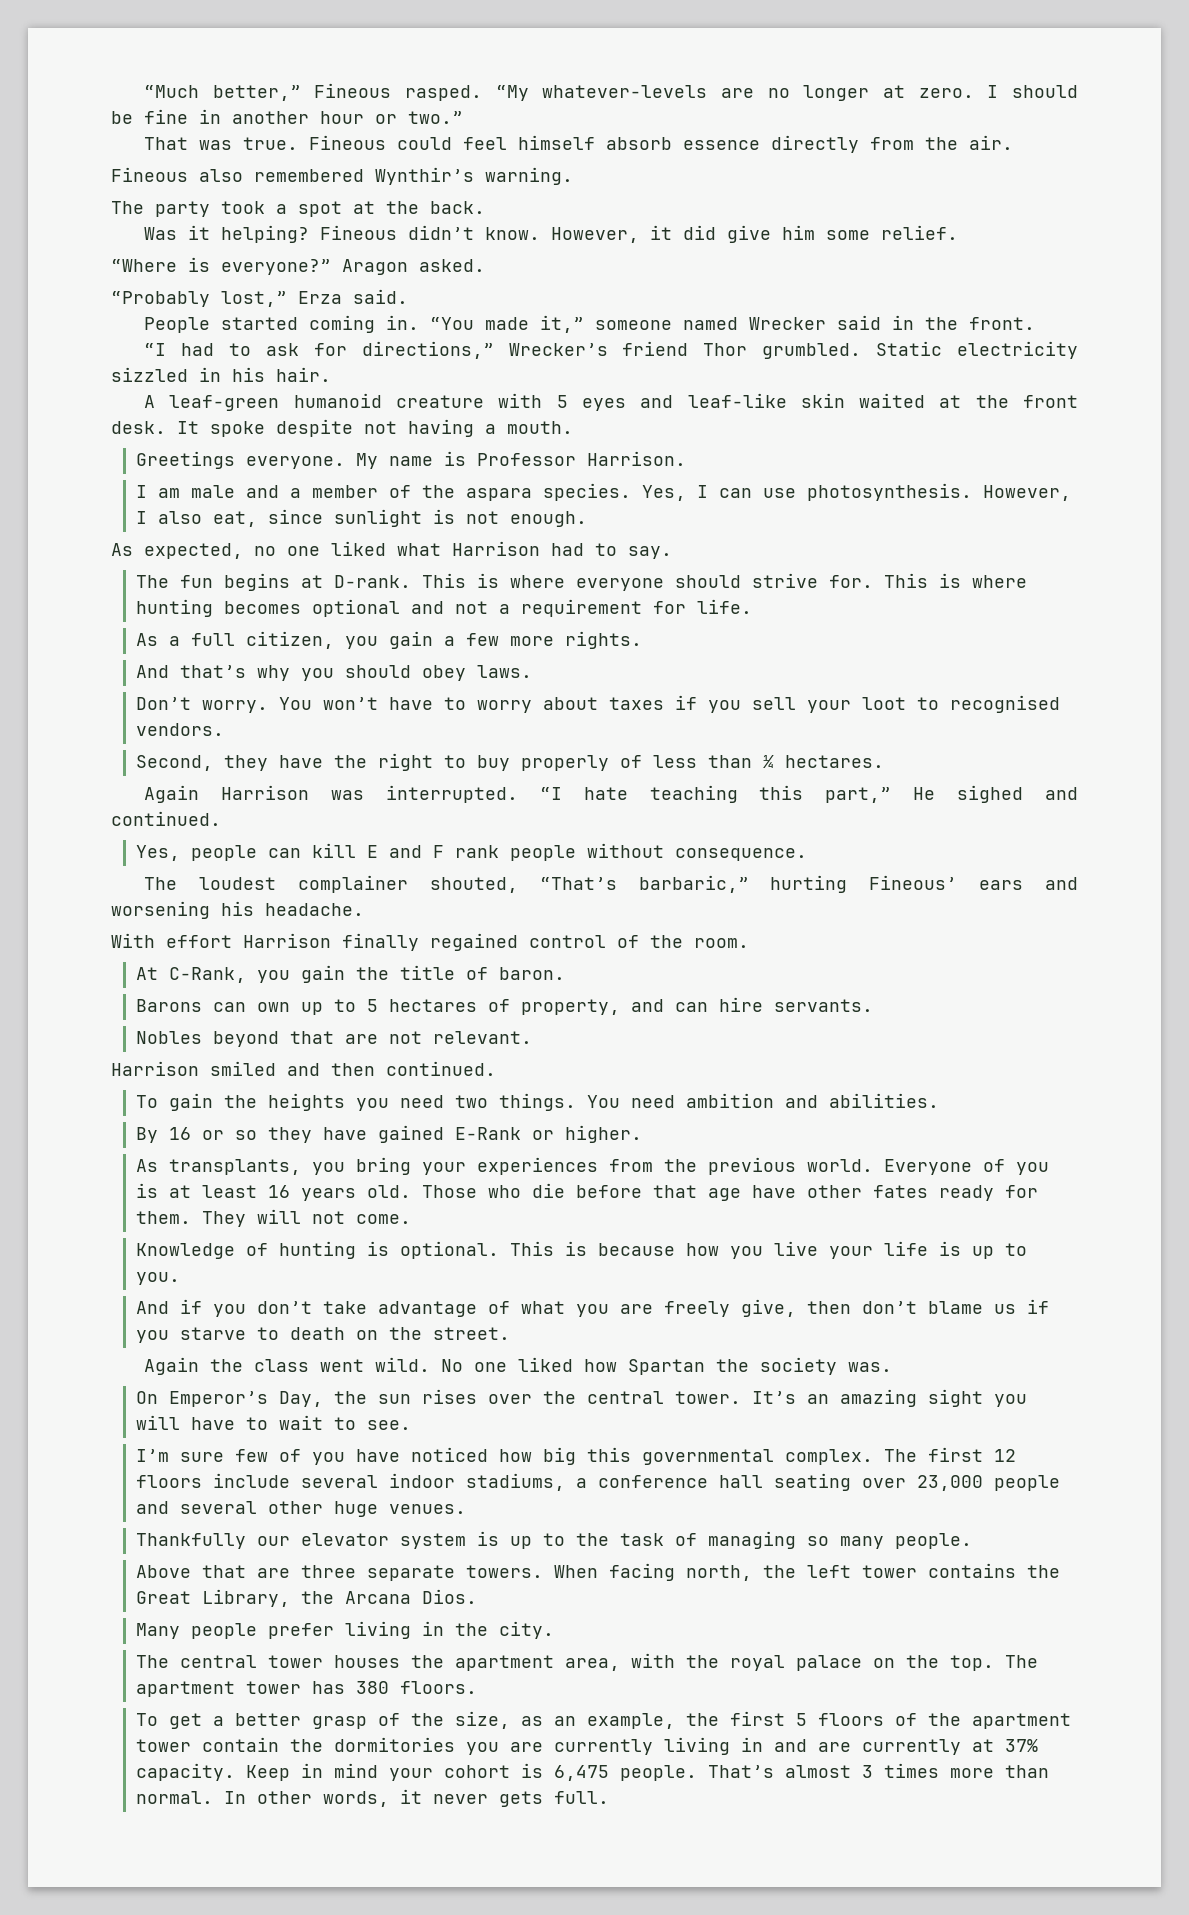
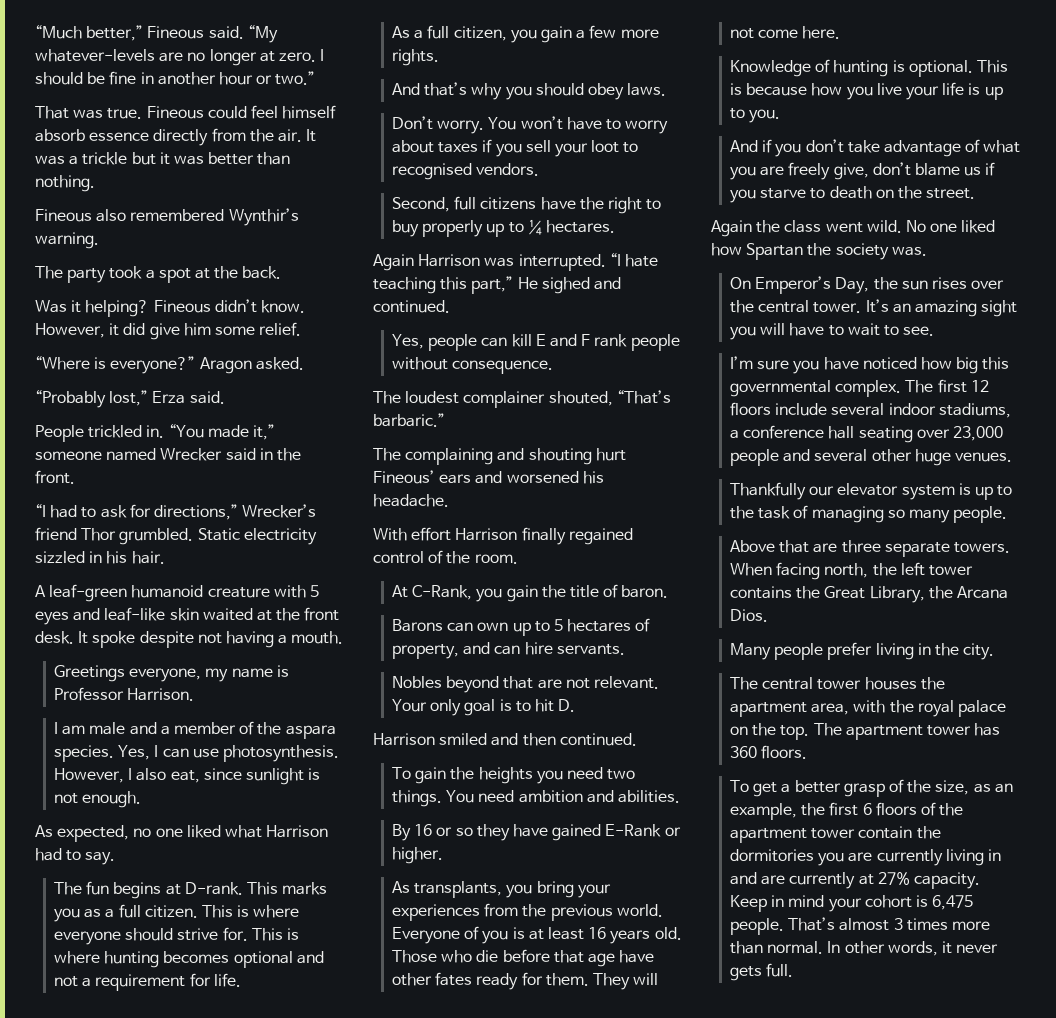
- “Much better,” Fineous rasped.
+ “Much better,” Fineous said.
+ It was a trickle but it was better than nothing.
- People started coming in.
+ People trickled in.
- Greetings everyone. My name is Professor Harrison.
+ Greetings everyone, my name is Professor Harrison.
- This is where everyone should strive for.
+ This marks you as a full citizen. This is where everyone should strive for.
- Second, they have the right to buy properly of less than ¼ hectares.
+ Second, full citizens have the right to buy properly up to ¼ hectares.
- The loudest complainer shouted, “That’s barbaric,” hurting Fineous’ ears and worsening his headache.
+ The loudest complainer shouted, “That’s barbaric.”
+ The complaining and shouting hurt Fineous’ ears and worsened his headache.
+ Your only goal is to hit D.
- They will not come.
+ They will not come here.
- And if you don’t take advantage of what you are freely give, then don’t blame us if you starve to death on the street.
+ And if you don’t take advantage of what you are freely give, don’t blame us if you starve to death on the street.
- I’m sure few of you have noticed how big this governmental complex.
+ I’m sure you have noticed how big this governmental complex.
- The apartment tower has 380 floors.
+ The apartment tower has 360 floors.
- To get a better grasp of the size, as an example, the first 5 floors of the apartment tower contain the dormitories you are currently living in and are currently at 37% capacity.
+ To get a better grasp of the size, as an example, the first 6 floors of the apartment tower contain the dormitories you are currently living in and are currently at 27% capacity.

